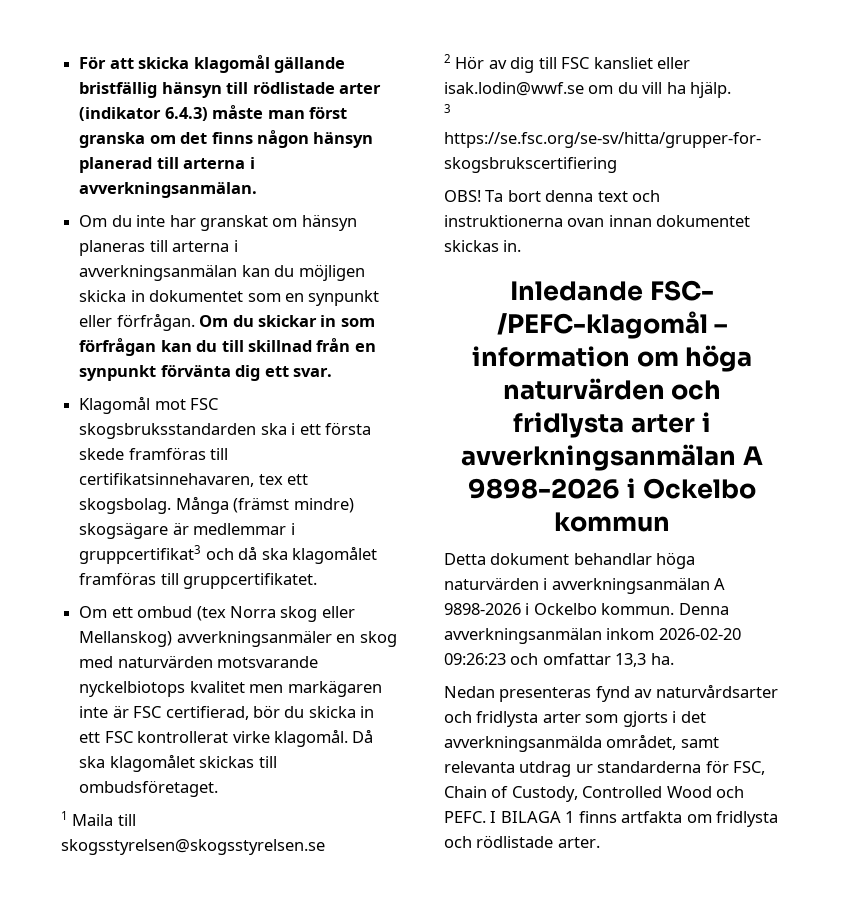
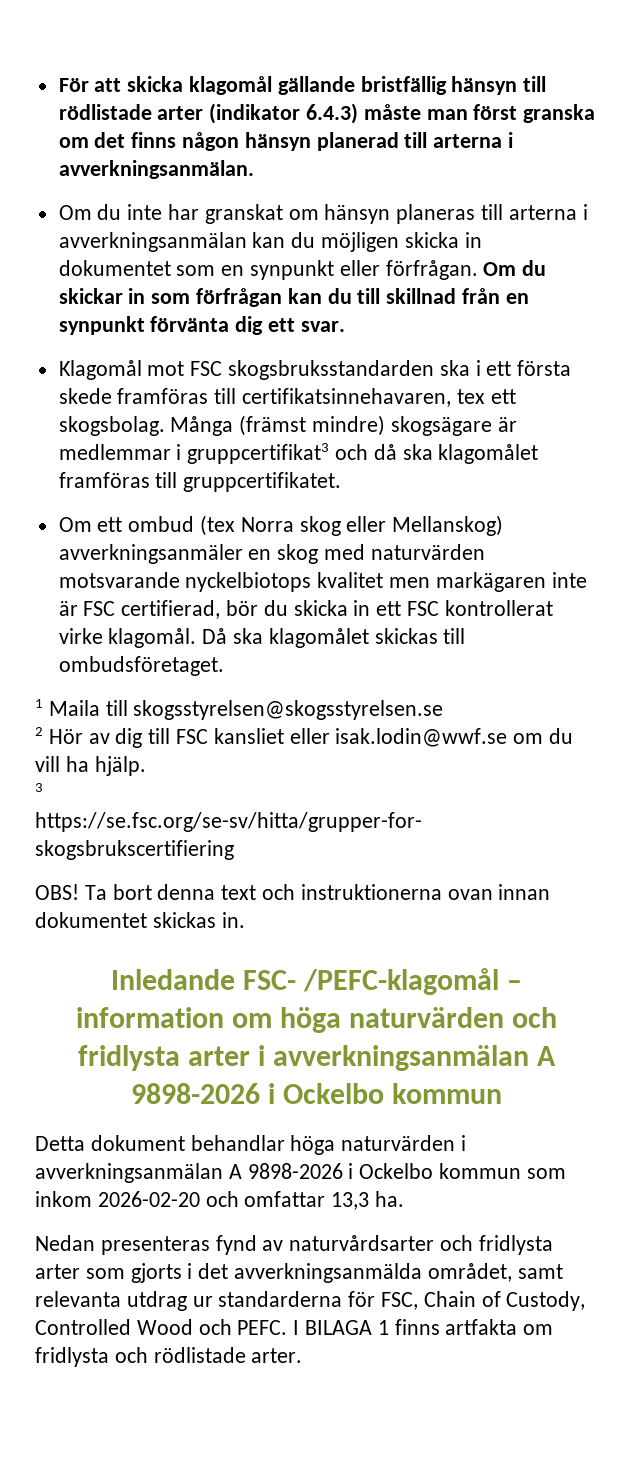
- Detta dokument behandlar höga naturvärden i avverkningsanmälan A 9898-2026 i Ockelbo kommun. Denna avverkningsanmälan inkom 2026-02-20 09:26:23 och omfattar 13,3 ha.
+ Detta dokument behandlar höga naturvärden i avverkningsanmälan A 9898-2026 i Ockelbo kommun som inkom 2026-02-20 och omfattar 13,3 ha.

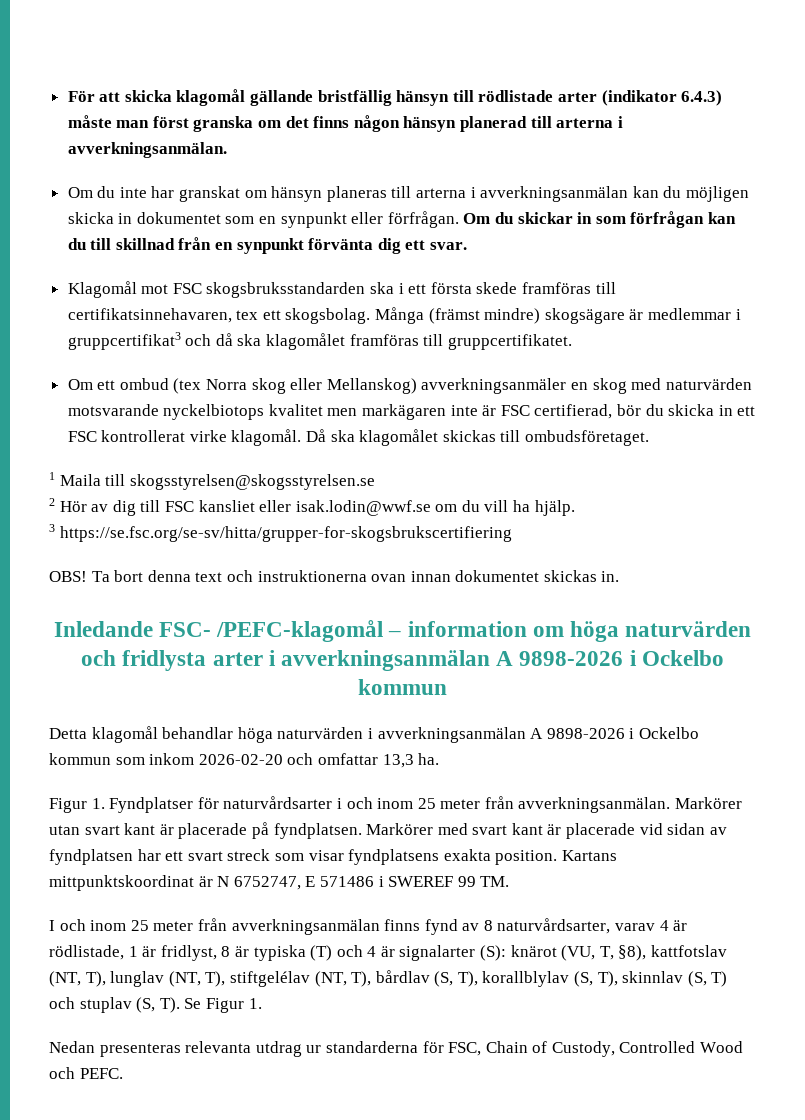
- Detta dokument behandlar höga naturvärden i avverkningsanmälan A 9898-2026 i Ockelbo kommun som inkom 2026-02-20 och omfattar 13,3 ha.
+ Detta klagomål behandlar höga naturvärden i avverkningsanmälan A 9898-2026 i Ockelbo kommun som inkom 2026-02-20 och omfattar 13,3 ha.
- Nedan presenteras fynd av naturvårdsarter och fridlysta arter som gjorts i det avverkningsanmälda området, samt relevanta utdrag ur standarderna för FSC, Chain of Custody, Controlled Wood och PEFC. I BILAGA 1 finns artfakta om fridlysta och rödlistade arter.
+ Figur 1. Fyndplatser för naturvårdsarter i och inom 25 meter från avverkningsanmälan. Markörer utan svart kant är placerade på fyndplatsen. Markörer med svart kant är placerade vid sidan av fyndplatsen har ett svart streck som visar fyndplatsens exakta position. Kartans mittpunktskoordinat är N 6752747, E 571486 i SWEREF 99 TM.
+ I och inom 25 meter från avverkningsanmälan finns fynd av 8 naturvårdsarter, varav 4 är rödlistade, 1 är fridlyst, 8 är typiska (T) och 4 är signalarter (S): knärot (VU, T, §8), kattfotslav (NT, T), lunglav (NT, T), stiftgelélav (NT, T), bårdlav (S, T), korallblylav (S, T), skinnlav (S, T) och stuplav (S, T). Se Figur 1.
+ Nedan presenteras relevanta utdrag ur standarderna för FSC, Chain of Custody, Controlled Wood och PEFC.

